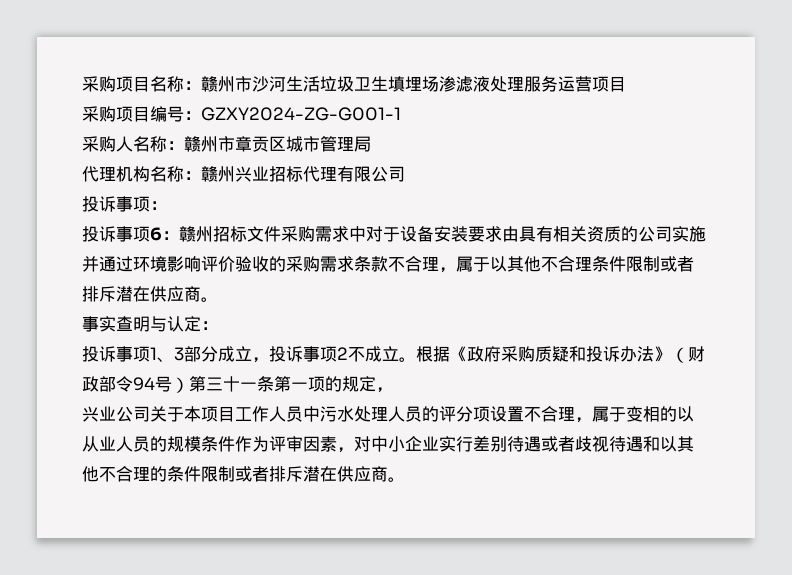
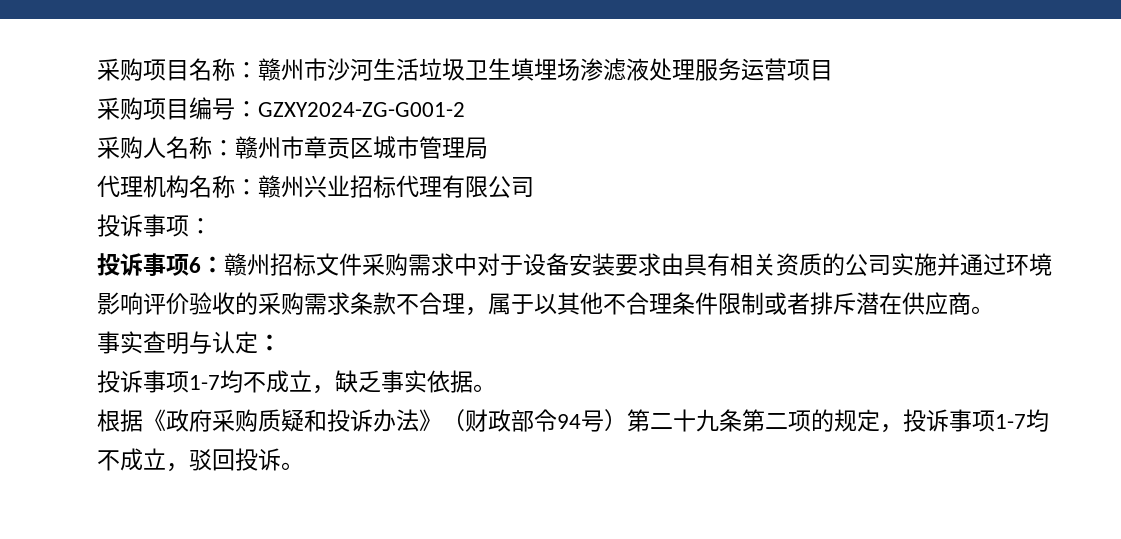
- 采购项目编号：GZXY2024-ZG-G001-1
+ 采购项目编号：GZXY2024-ZG-G001-2
- 投诉事项1、3部分成立，投诉事项2不成立。根据《政府采购质疑和投诉办法》（财政部令94号）第三十一条第一项的规定，
- 兴业公司关于本项目工作人员中污水处理人员的评分项设置不合理，属于变相的以从业人员的规模条件作为评审因素，对中小企业实行差别待遇或者歧视待遇和以其他不合理的条件限制或者排斥潜在供应商。
+ 投诉事项1-7均不成立，缺乏事实依据。
+ 根据《政府采购质疑和投诉办法》（财政部令94号）第二十九条第二项的规定，投诉事项1-7均不成立，驳回投诉。

